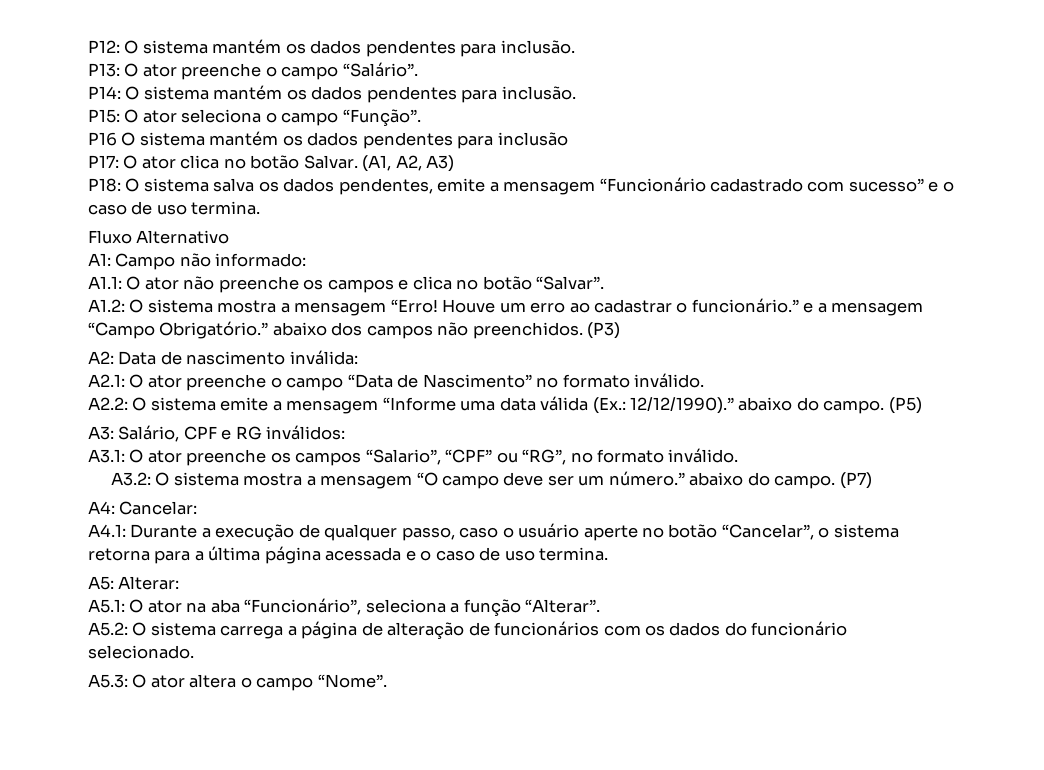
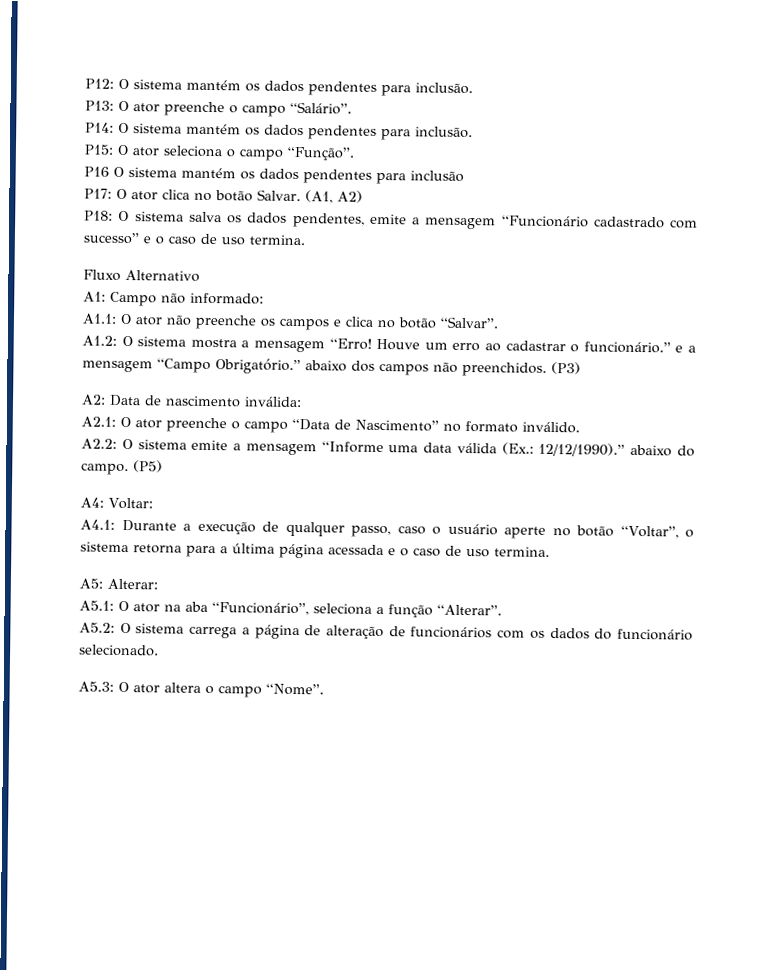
- (A1, A2, A3)
+ (A1, A2)
- A3: Salário, CPF e RG inválidos:
- A3.1: O ator preenche os campos “Salario”, “CPF” ou “RG”, no formato inválido.
- A3.2: O sistema mostra a mensagem “O campo deve ser um número.” abaixo do campo. (P7)
- A4: Cancelar:
+ A4: Voltar:
- A4.1: Durante a execução de qualquer passo, caso o usuário aperte no botão “Cancelar”, o sistema retorna para a última página acessada e o caso de uso termina.
+ A4.1: Durante a execução de qualquer passo, caso o usuário aperte no botão “Voltar”, o sistema retorna para a última página acessada e o caso de uso termina.

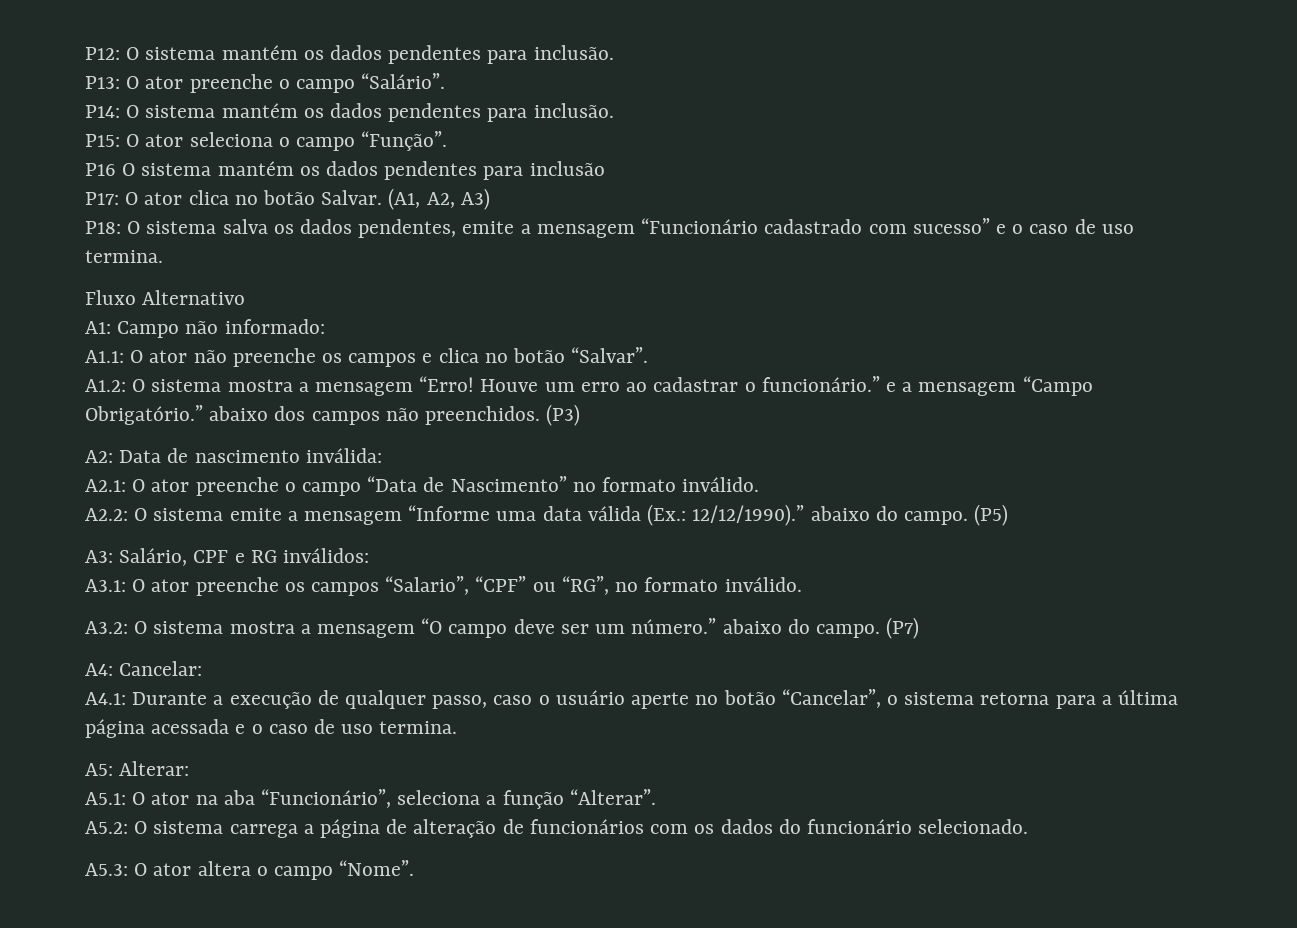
- (A1, A2)
+ (A1, A2, A3)
+ A3: Salário, CPF e RG inválidos:
+ A3.1: O ator preenche os campos “Salario”, “CPF” ou “RG”, no formato inválido.
+ A3.2: O sistema mostra a mensagem “O campo deve ser um número.” abaixo do campo. (P7)
- A4: Voltar:
+ A4: Cancelar:
- A4.1: Durante a execução de qualquer passo, caso o usuário aperte no botão “Voltar”, o sistema retorna para a última página acessada e o caso de uso termina.
+ A4.1: Durante a execução de qualquer passo, caso o usuário aperte no botão “Cancelar”, o sistema retorna para a última página acessada e o caso de uso termina.

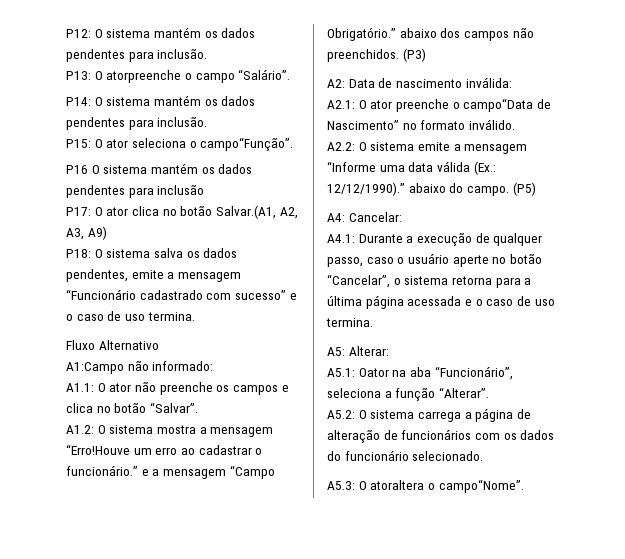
- P13: O ator preenche o campo “Salário”.
+ P13: O atorpreenche o campo “Salário”.
- P15: O ator seleciona o campo “Função”.
+ P15: O ator seleciona o campo“Função”.
- P17: O ator clica no botão Salvar. (A1, A2, A3)
+ P17: O ator clica no botão Salvar.(A1, A2, A3, A9)
- A1: Campo não informado:
+ A1:Campo não informado:
- A1.2: O sistema mostra a mensagem “Erro! Houve um erro ao cadastrar o funcionário.” e a mensagem “Campo Obrigatório.” abaixo dos campos não preenchidos.
+ A1.2: O sistema mostra a mensagem “Erro!Houve um erro ao cadastrar o funcionário.” e a mensagem “Campo Obrigatório.” abaixo dos campos não preenchidos.
- A2.1: O ator preenche o campo “Data de Nascimento” no formato inválido.
+ A2.1: O ator preenche o campo“Data de Nascimento” no formato inválido.
- A3: Salário, CPF e RG inválidos:
- A3.1: O ator preenche os campos “Salario”, “CPF” ou “RG”, no formato inválido.
- A3.2: O sistema mostra a mensagem “O campo deve ser um número.” abaixo do campo. (P7)
- A5.1: O ator na aba “Funcionário”, seleciona a função “Alterar”.
+ A5.1: Oator na aba “Funcionário”, seleciona a função “Alterar”.
- A5.3: O ator altera o campo “Nome”.
+ A5.3: O atoraltera o campo“Nome”.

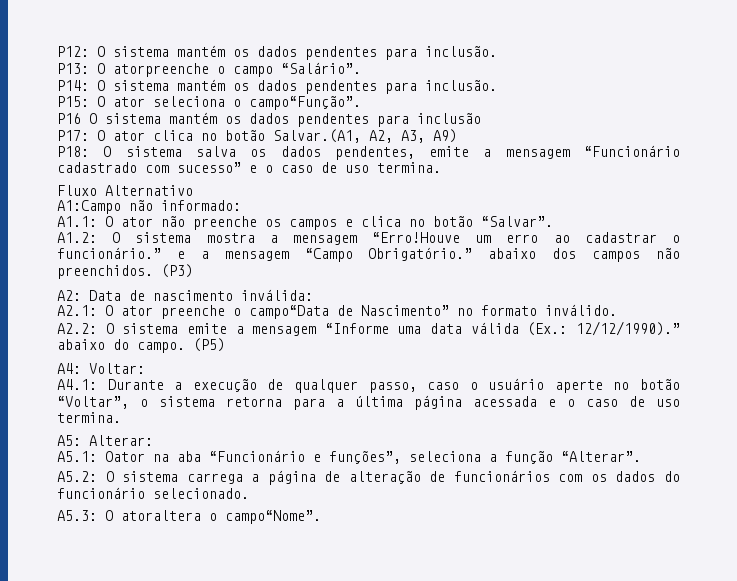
- A4: Cancelar:
+ A4: Voltar:
- A4.1: Durante a execução de qualquer passo, caso o usuário aperte no botão “Cancelar”, o sistema retorna para a última página acessada e o caso de uso termina.
+ A4.1: Durante a execução de qualquer passo, caso o usuário aperte no botão “Voltar”, o sistema retorna para a última página acessada e o caso de uso termina.
- A5.1: Oator na aba “Funcionário”, seleciona a função “Alterar”.
+ A5.1: Oator na aba “Funcionário e funções”, seleciona a função “Alterar”.

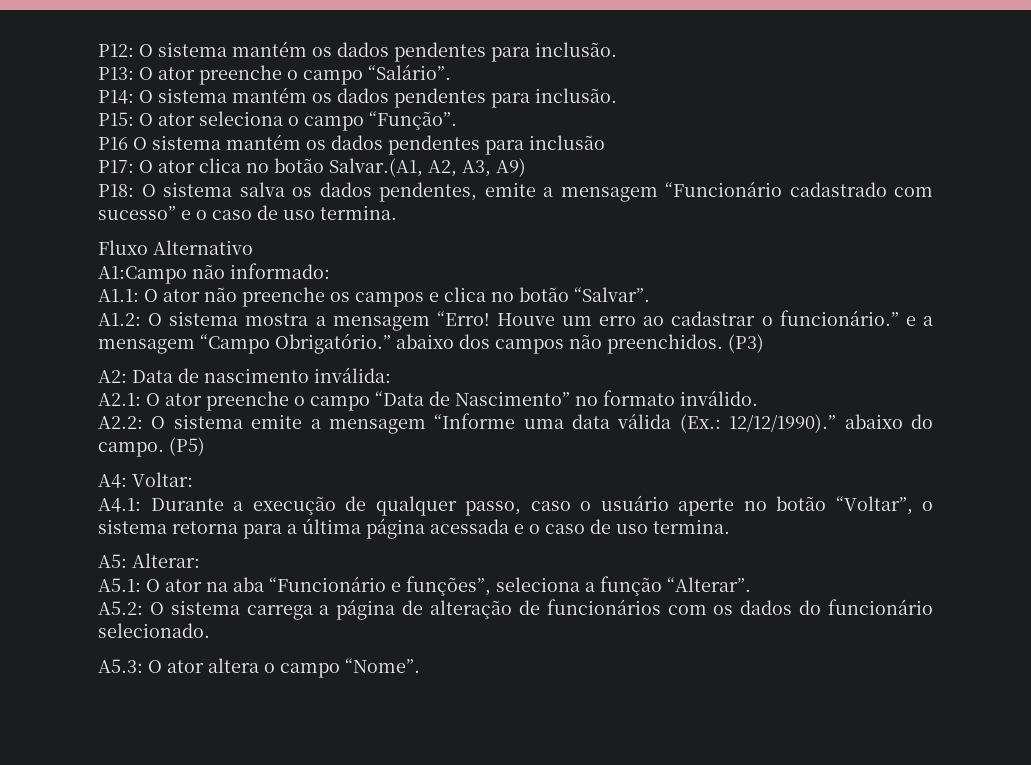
- P13: O atorpreenche o campo “Salário”.
+ P13: O ator preenche o campo “Salário”.
- P15: O ator seleciona o campo“Função”.
+ P15: O ator seleciona o campo “Função”.
- A1.2: O sistema mostra a mensagem “Erro!Houve um erro ao cadastrar o funcionário.” e a mensagem “Campo Obrigatório.” abaixo dos campos não preenchidos.
+ A1.2: O sistema mostra a mensagem “Erro! Houve um erro ao cadastrar o funcionário.” e a mensagem “Campo Obrigatório.” abaixo dos campos não preenchidos.
- A2.1: O ator preenche o campo“Data de Nascimento” no formato inválido.
+ A2.1: O ator preenche o campo “Data de Nascimento” no formato inválido.
- A5.1: Oator na aba “Funcionário e funções”, seleciona a função “Alterar”.
+ A5.1: O ator na aba “Funcionário e funções”, seleciona a função “Alterar”.
- A5.3: O atoraltera o campo“Nome”.
+ A5.3: O ator altera o campo “Nome”.

